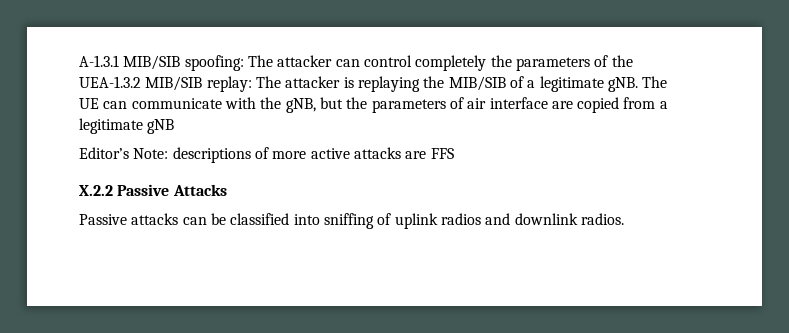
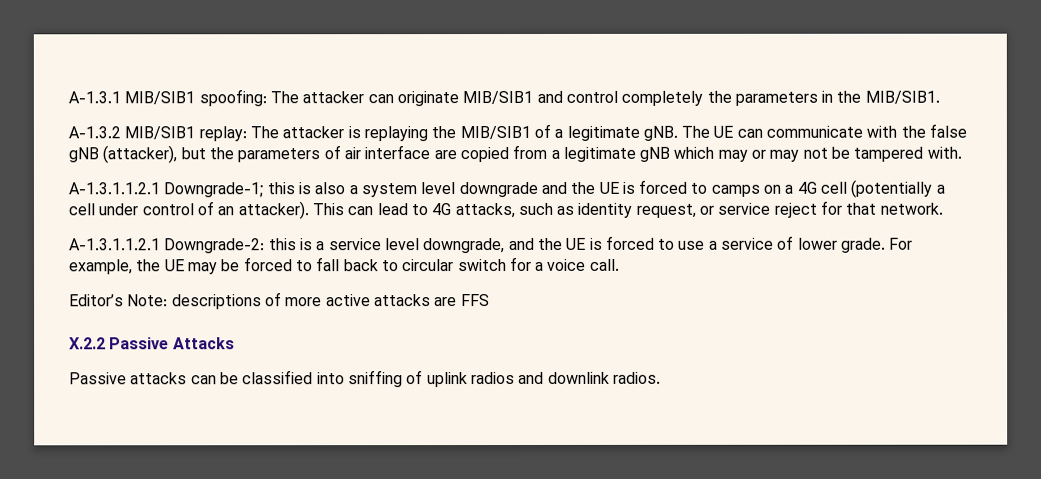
- A-1.3.1 MIB/SIB spoofing: The attacker can control completely the parameters of the UEA-1.3.2 MIB/SIB replay: The attacker is replaying the MIB/SIB of a legitimate gNB.
+ A-1.3.1 MIB/SIB1 spoofing: The attacker can originate MIB/SIB1 and control completely the parameters in the MIB/SIB1.
+ A-1.3.2 MIB/SIB1 replay: The attacker is replaying the MIB/SIB1 of a legitimate gNB.
- The UE can communicate with the gNB, but the parameters of air interface are copied from a legitimate gNB
+ The UE can communicate with the false gNB (attacker), but the parameters of air interface are copied from a legitimate gNB which may or may not be tampered with.
+ A-1.3.1.1.2.1 Downgrade-1; this is also a system level downgrade and the UE is forced to camps on a 4G cell (potentially a cell under control of an attacker). This can lead to 4G attacks, such as identity request, or service reject for that network.
+ A-1.3.1.1.2.1 Downgrade-2: this is a service level downgrade, and the UE is forced to use a service of lower grade. For example, the UE may be forced to fall back to circular switch for a voice call.

